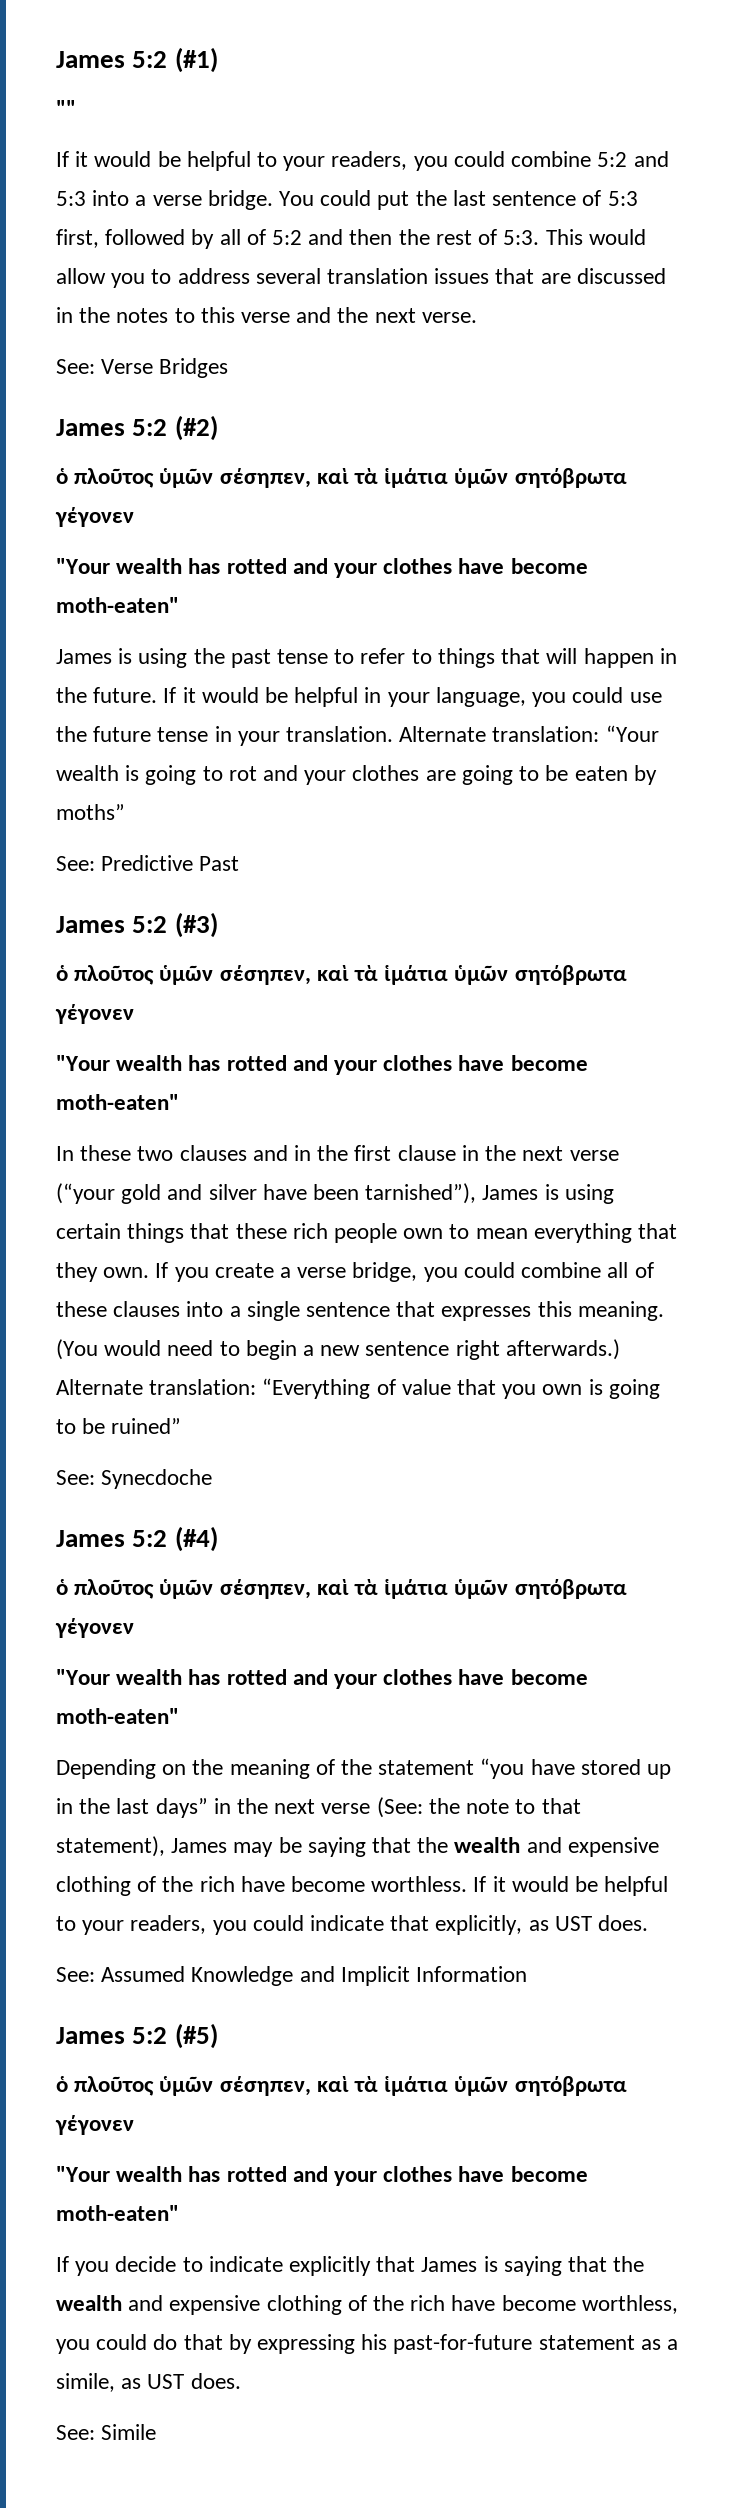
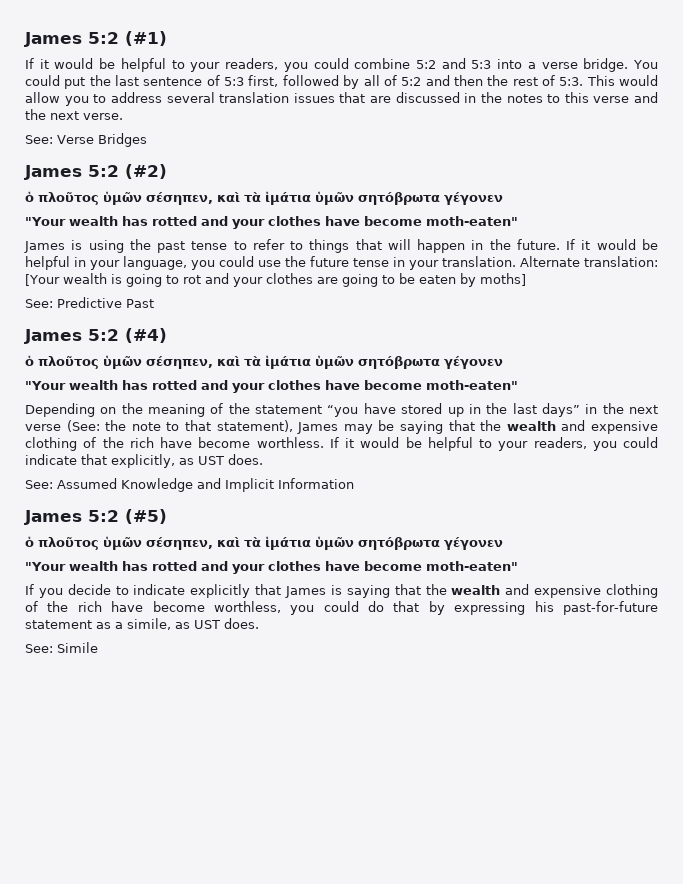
- ""
- Alternate translation: “Your wealth is going to rot and your clothes are going to be eaten by moths”
+ Alternate translation: [Your wealth is going to rot and your clothes are going to be eaten by moths]
- James 5:2 (#3)
- ὁ πλοῦτος ὑμῶν σέσηπεν, καὶ τὰ ἱμάτια ὑμῶν σητόβρωτα γέγονεν
- "Your wealth has rotted and your clothes have become moth-eaten"
- In these two clauses and in the first clause in the next verse (“your gold and silver have been tarnished”), James is using certain things that these rich people own to mean everything that they own. If you create a verse bridge, you could combine all of these clauses into a single sentence that expresses this meaning. (You would need to begin a new sentence right afterwards.) Alternate translation: “Everything of value that you own is going to be ruined”
- See: Synecdoche

